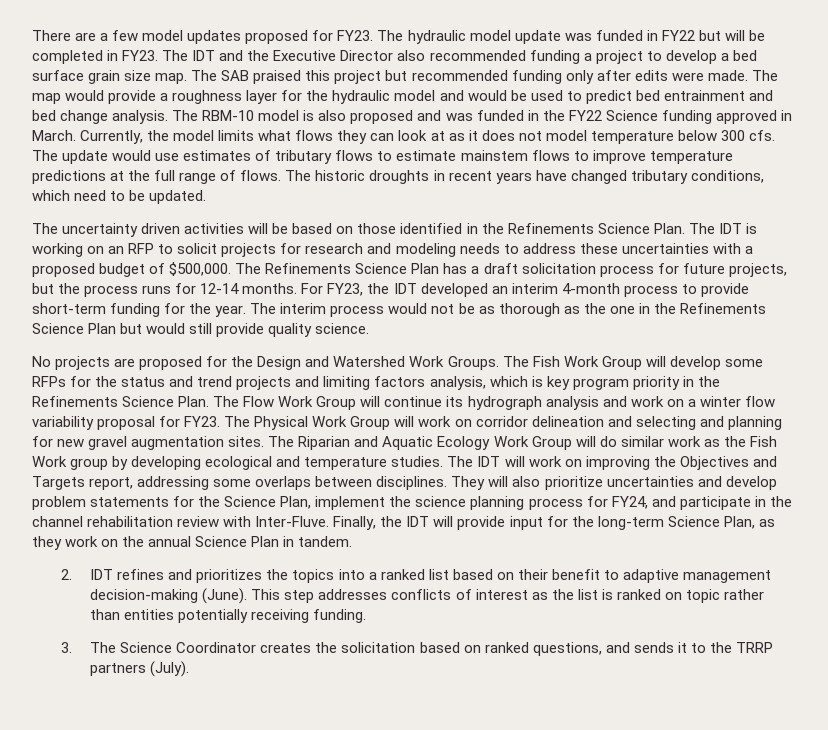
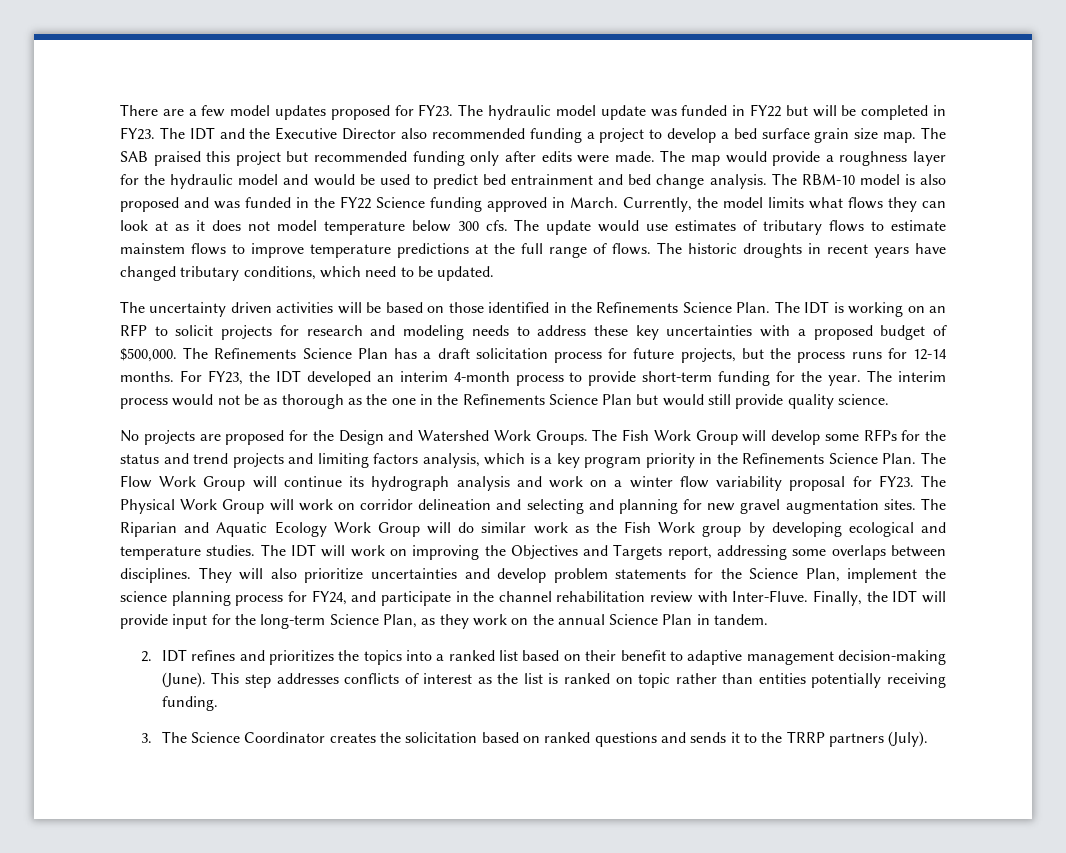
- The IDT is working on an RFP to solicit projects for research and modeling needs to address these uncertainties with a proposed budget of $500,000.
+ The IDT is working on an RFP to solicit projects for research and modeling needs to address these key uncertainties with a proposed budget of $500,000.
- The Fish Work Group will develop some RFPs for the status and trend projects and limiting factors analysis, which is key program priority in the Refinements Science Plan.
+ The Fish Work Group will develop some RFPs for the status and trend projects and limiting factors analysis, which is a key program priority in the Refinements Science Plan.
- 3. The Science Coordinator creates the solicitation based on ranked questions, and sends it to the TRRP partners (July).
+ 3. The Science Coordinator creates the solicitation based on ranked questions and sends it to the TRRP partners (July).

